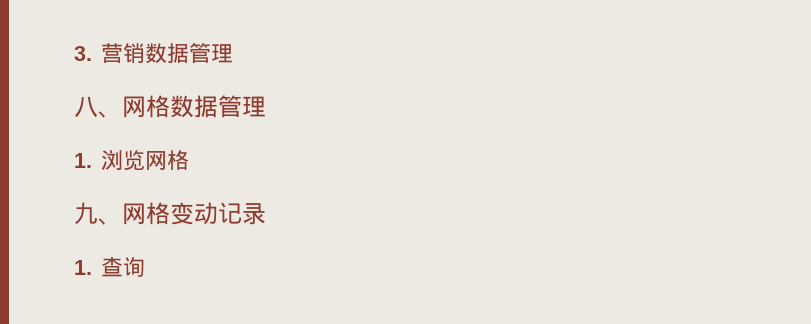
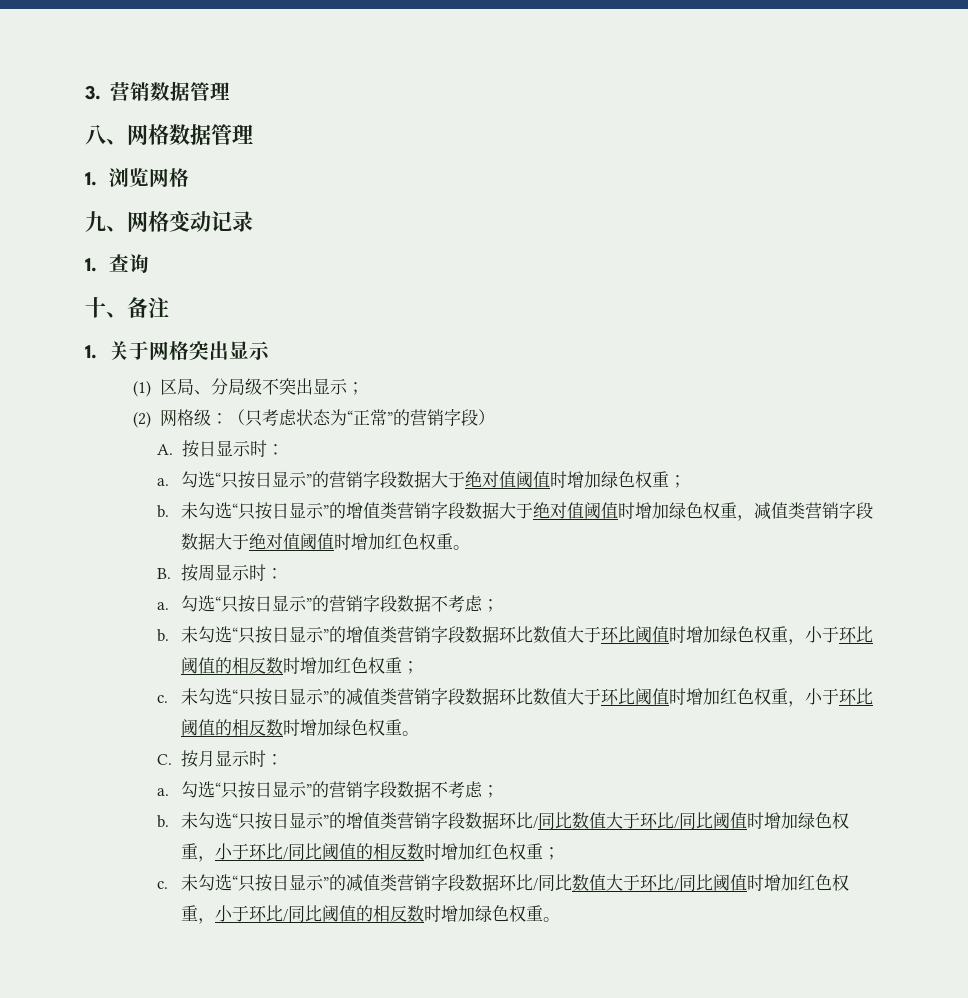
+ 十、备注
+ 1.关于网格突出显示
+ (1)区局、分局级不突出显示；
+ (2)网格级：（只考虑状态为“正常”的营销字段）
+ A.按日显示时：
+ a.勾选“只按日显示”的营销字段数据大于绝对值阈值时增加绿色权重；
+ b.未勾选“只按日显示”的增值类营销字段数据大于绝对值阈值时增加绿色权重，减值类营销字段数据大于绝对值阈值时增加红色权重。
+ B.按周显示时：
+ a.勾选“只按日显示”的营销字段数据不考虑；
+ b.未勾选“只按日显示”的增值类营销字段数据环比数值大于环比阈值时增加绿色权重，小于环比阈值的相反数时增加红色权重；
+ c.未勾选“只按日显示”的减值类营销字段数据环比数值大于环比阈值时增加红色权重，小于环比阈值的相反数时增加绿色权重。
+ C.按月显示时：
+ a.勾选“只按日显示”的营销字段数据不考虑；
+ b.未勾选“只按日显示”的增值类营销字段数据环比/同比数值大于环比/同比阈值时增加绿色权重，小于环比/同比阈值的相反数时增加红色权重；
+ c.未勾选“只按日显示”的减值类营销字段数据环比/同比数值大于环比/同比阈值时增加红色权重，小于环比/同比阈值的相反数时增加绿色权重。

